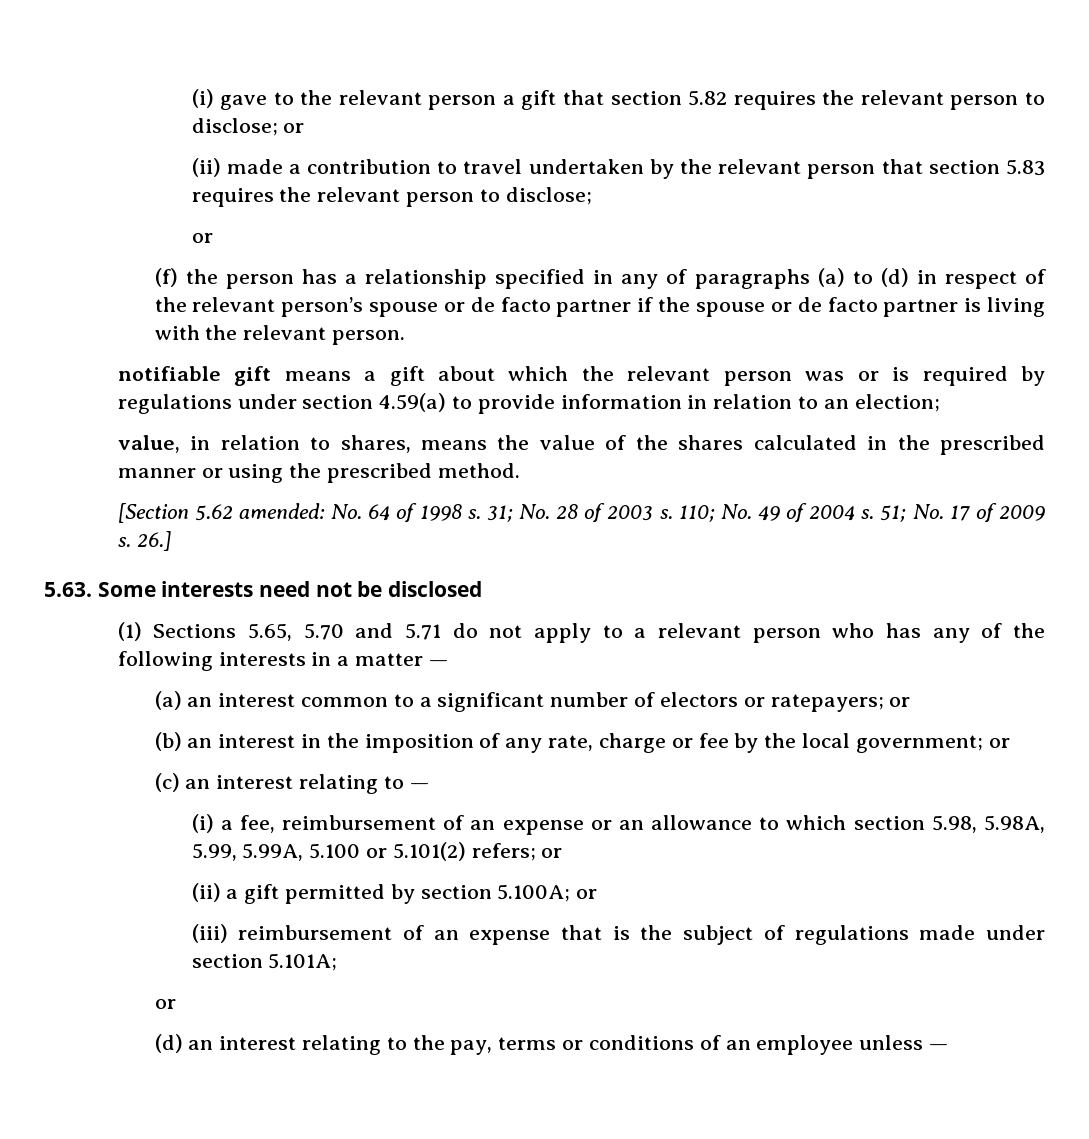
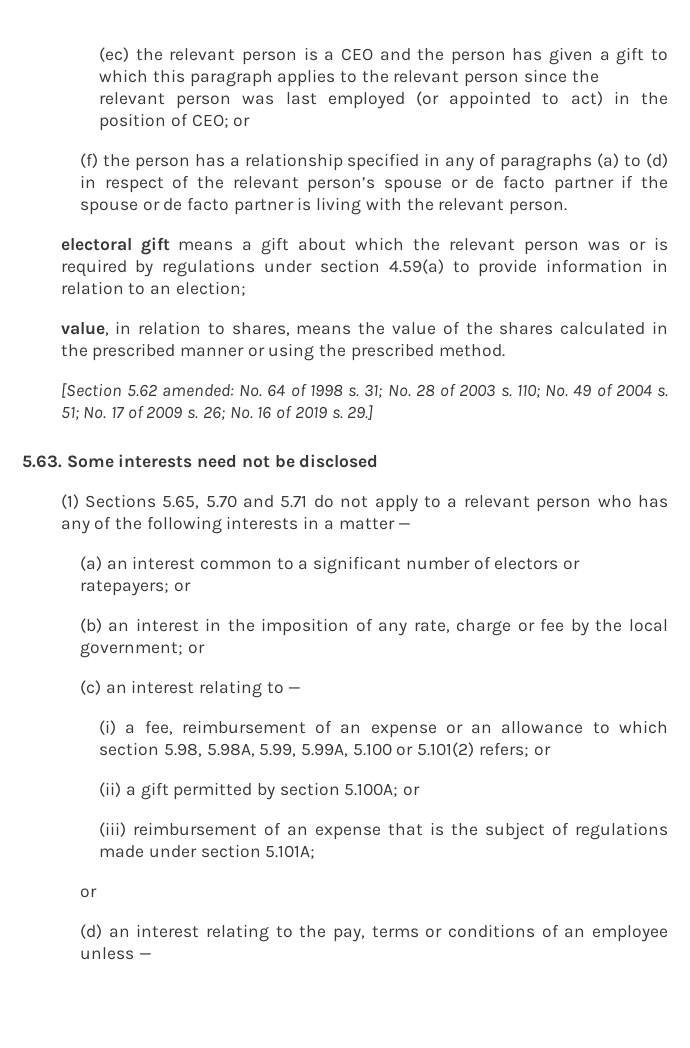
- (i) gave to the relevant person a gift that section 5.82 requires the relevant person to disclose; or
- (ii) made a contribution to travel undertaken by the relevant person that section 5.83 requires the relevant person to disclose;
- or
+ (ec) the relevant person is a CEO and the person has given a gift to which this paragraph applies to the relevant person since the relevant person was last employed (or appointed to act) in the position of CEO; or
- notifiable gift means a gift about which the relevant person was or is required by regulations under section 4.59(a) to provide information in relation to an election;
+ electoral gift means a gift about which the relevant person was or is required by regulations under section 4.59(a) to provide information in relation to an election;
- 26.]
+ 26; No. 16 of 2019 s. 29.]

